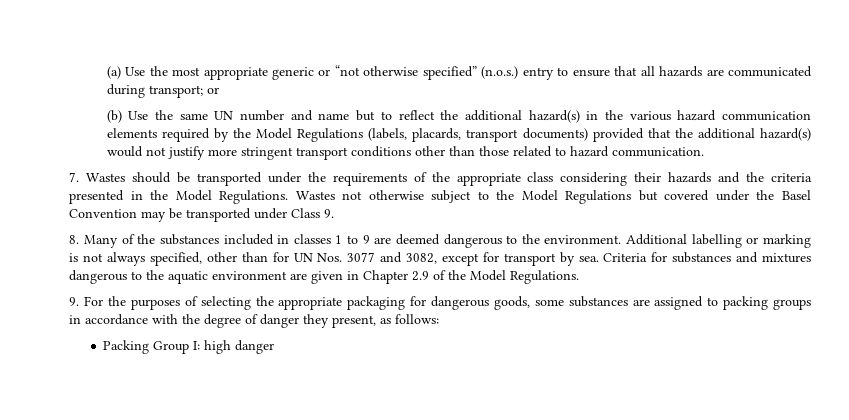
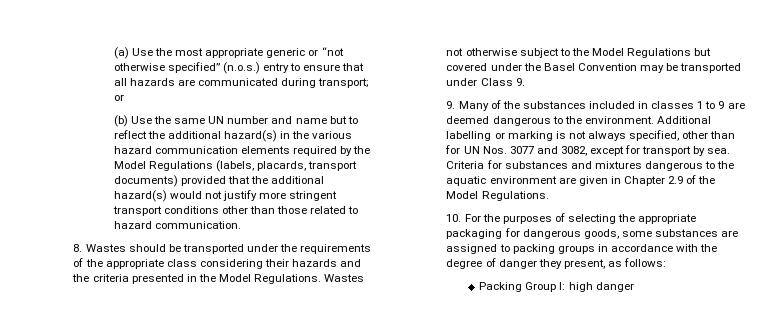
- 7. Wastes should be transported under the requirements of the appropriate class considering their hazards and the criteria presented in the Model Regulations.
+ 8. Wastes should be transported under the requirements of the appropriate class considering their hazards and the criteria presented in the Model Regulations.
- 8. Many of the substances included in classes 1 to 9 are deemed dangerous to the environment.
+ 9. Many of the substances included in classes 1 to 9 are deemed dangerous to the environment.
- 9. For the purposes of selecting the appropriate packaging for dangerous goods, some substances are assigned to packing groups in accordance with the degree of danger they present, as follows:
+ 10. For the purposes of selecting the appropriate packaging for dangerous goods, some substances are assigned to packing groups in accordance with the degree of danger they present, as follows:

